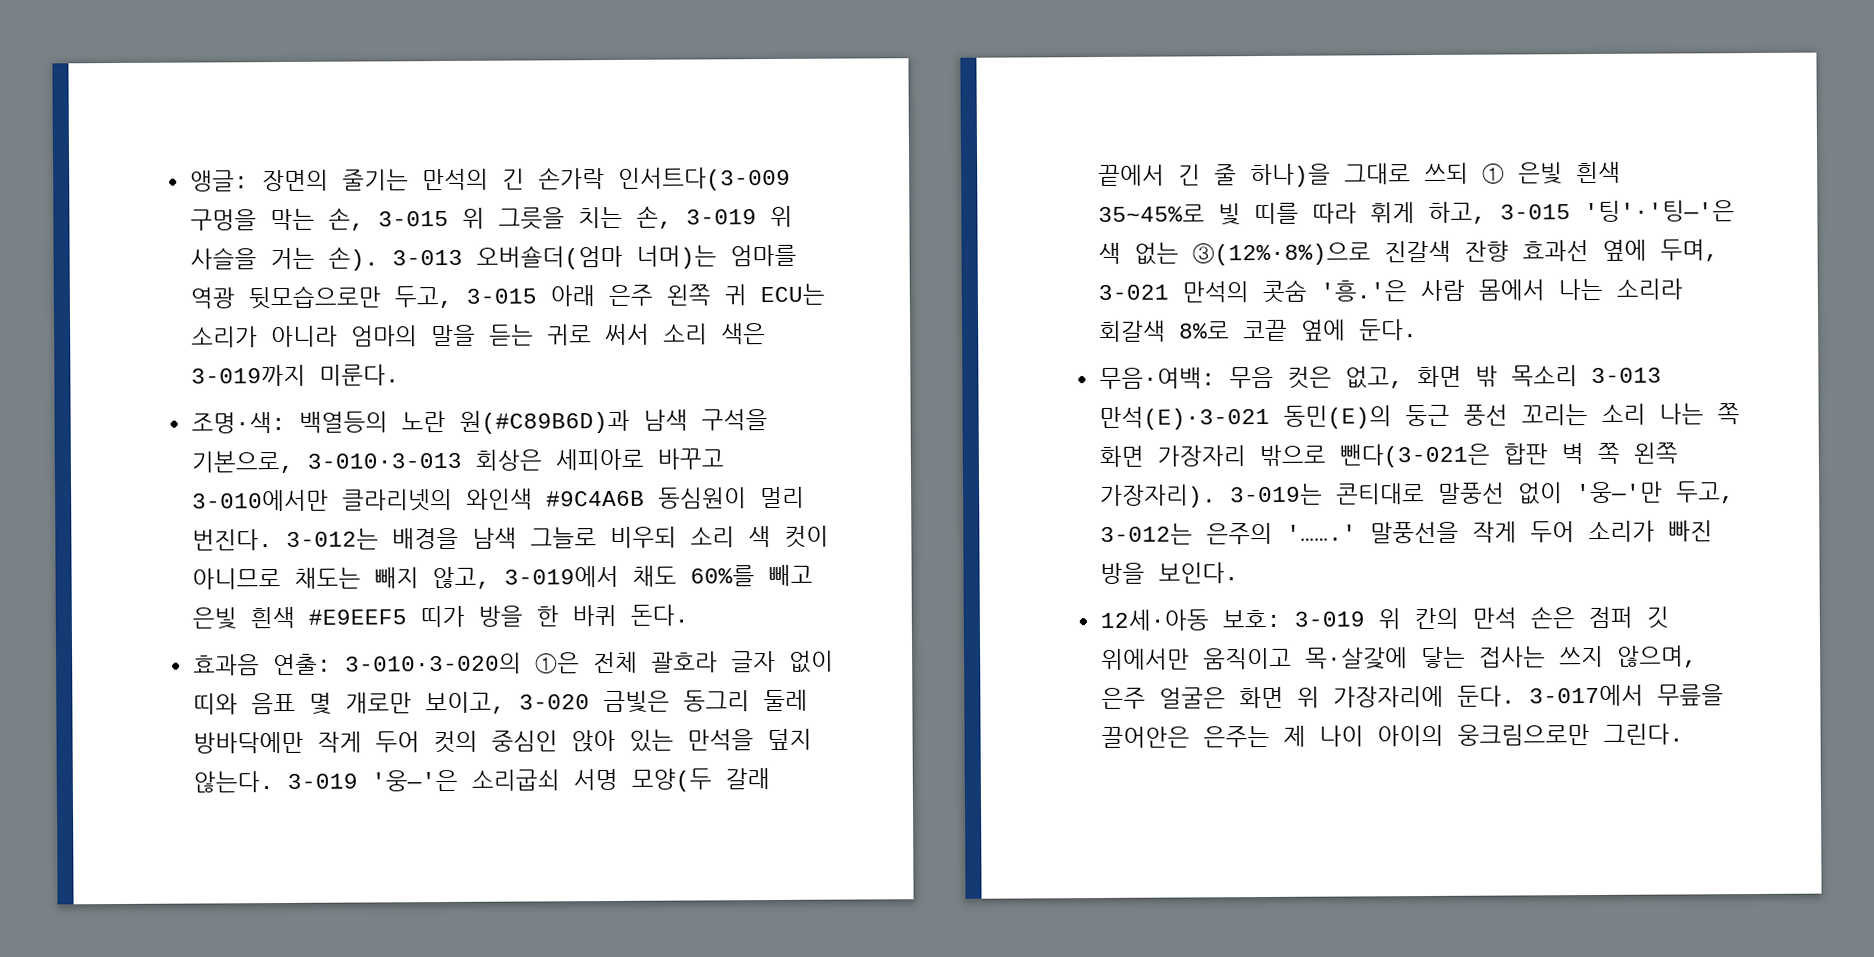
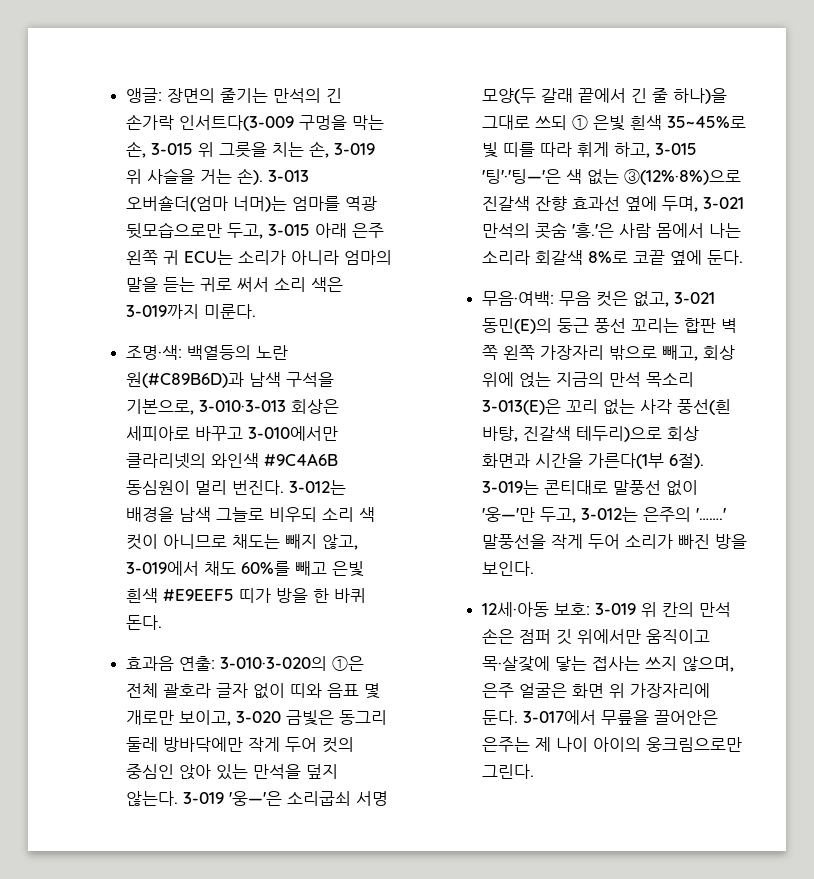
- 무음·여백: 무음 컷은 없고, 화면 밖 목소리 3-013 만석(E)·3-021 동민(E)의 둥근 풍선 꼬리는 소리 나는 쪽 화면 가장자리 밖으로 뺀다(3-021은 합판 벽 쪽 왼쪽 가장자리).
+ 무음·여백: 무음 컷은 없고, 3-021 동민(E)의 둥근 풍선 꼬리는 합판 벽 쪽 왼쪽 가장자리 밖으로 빼고, 회상 위에 얹는 지금의 만석 목소리 3-013(E)은 꼬리 없는 사각 풍선(흰 바탕, 진갈색 테두리)으로 회상 화면과 시간을 가른다(1부 6절).

